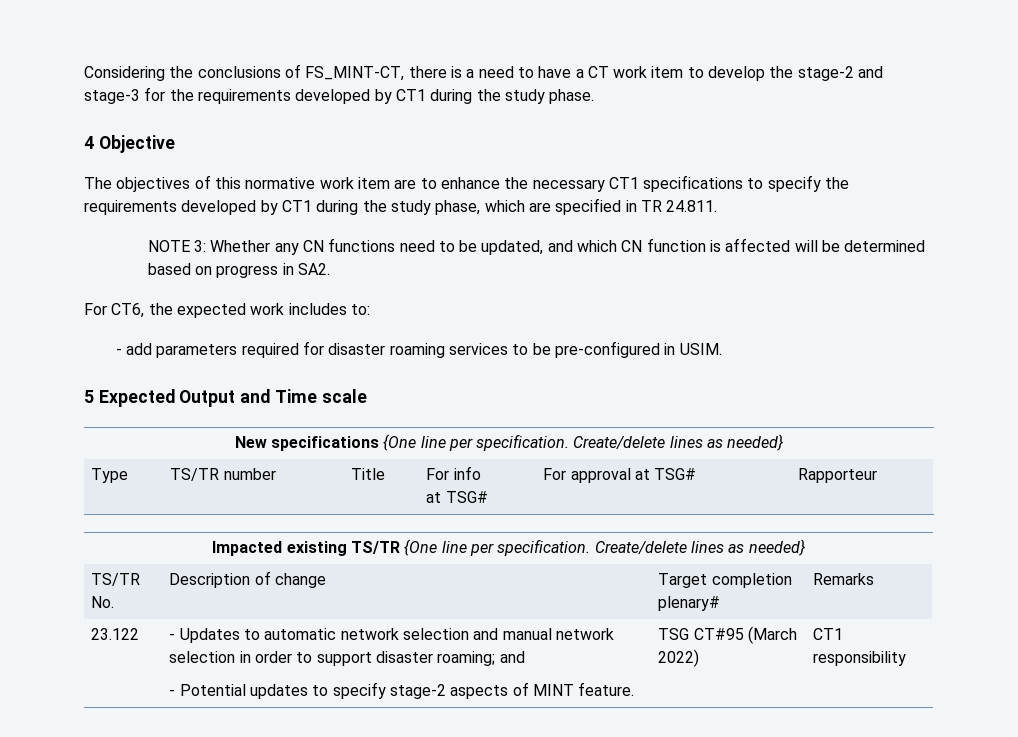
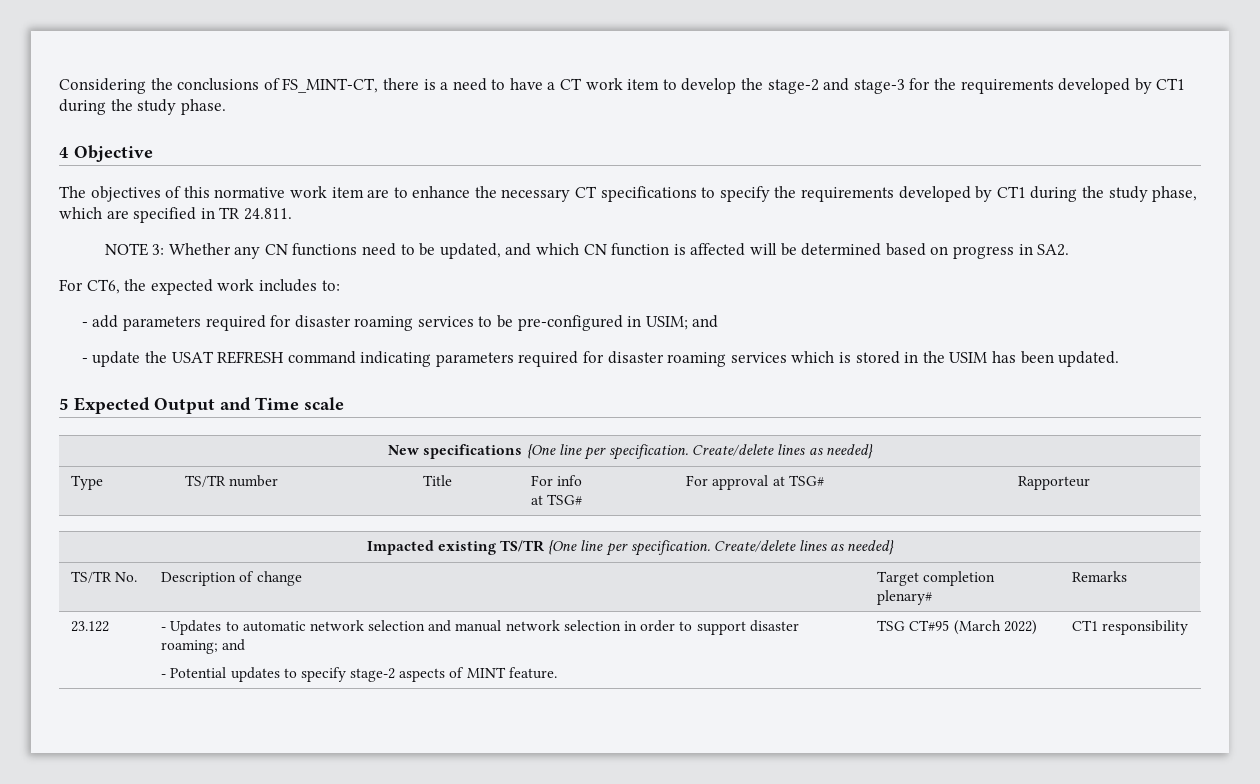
- The objectives of this normative work item are to enhance the necessary CT1 specifications to specify the requirements developed by CT1 during the study phase, which are specified in TR 24.811.
+ The objectives of this normative work item are to enhance the necessary CT specifications to specify the requirements developed by CT1 during the study phase, which are specified in TR 24.811.
- - add parameters required for disaster roaming services to be pre-configured in USIM.
+ - add parameters required for disaster roaming services to be pre-configured in USIM; and
+ - update the USAT REFRESH command indicating parameters required for disaster roaming services which is stored in the USIM has been updated.

